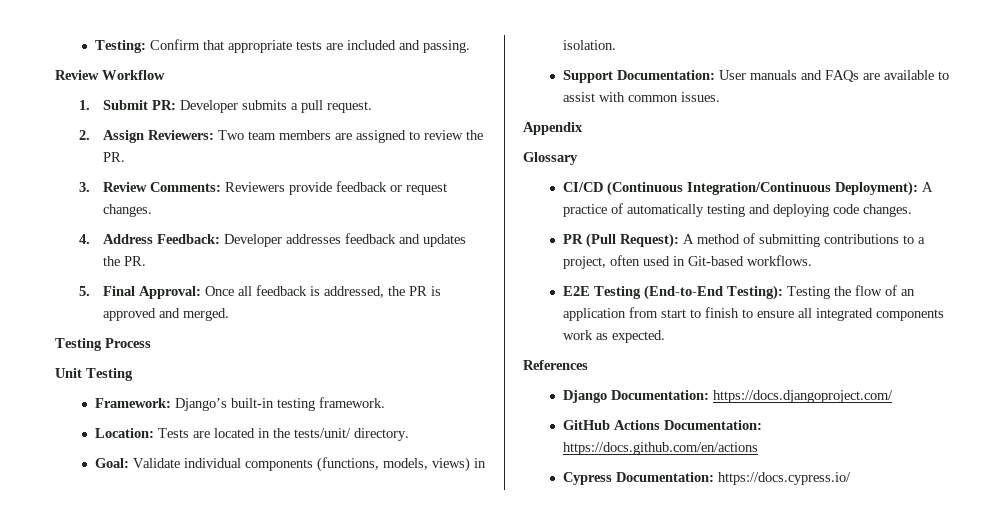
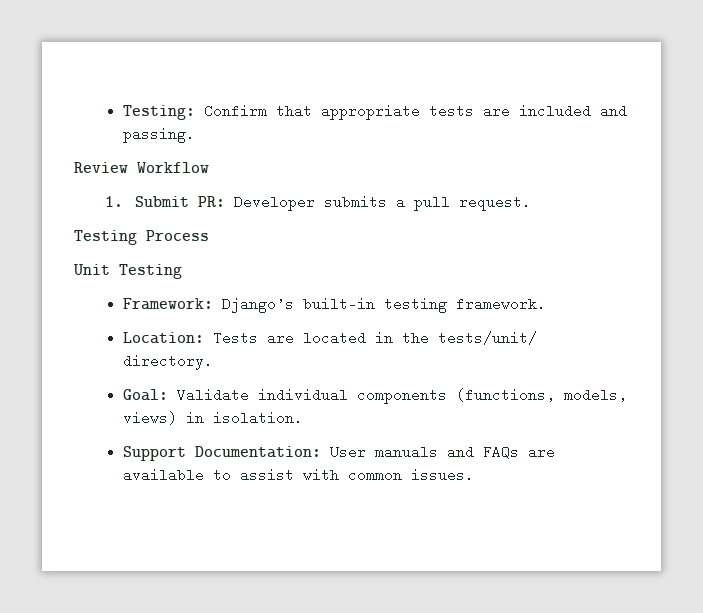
- 2. Assign Reviewers: Two team members are assigned to review the PR.
- 3. Review Comments: Reviewers provide feedback or request changes.
- 4. Address Feedback: Developer addresses feedback and updates the PR.
- 5. Final Approval: Once all feedback is addressed, the PR is approved and merged.
- Appendix
- Glossary
- CI/CD (Continuous Integration/Continuous Deployment): A practice of automatically testing and deploying code changes.
- PR (Pull Request): A method of submitting contributions to a project, often used in Git-based workflows.
- E2E Testing (End-to-End Testing): Testing the flow of an application from start to finish to ensure all integrated components work as expected.
- References
- Django Documentation: https://docs.djangoproject.com/
- GitHub Actions Documentation: https://docs.github.com/en/actions
- Cypress Documentation: https://docs.cypress.io/

